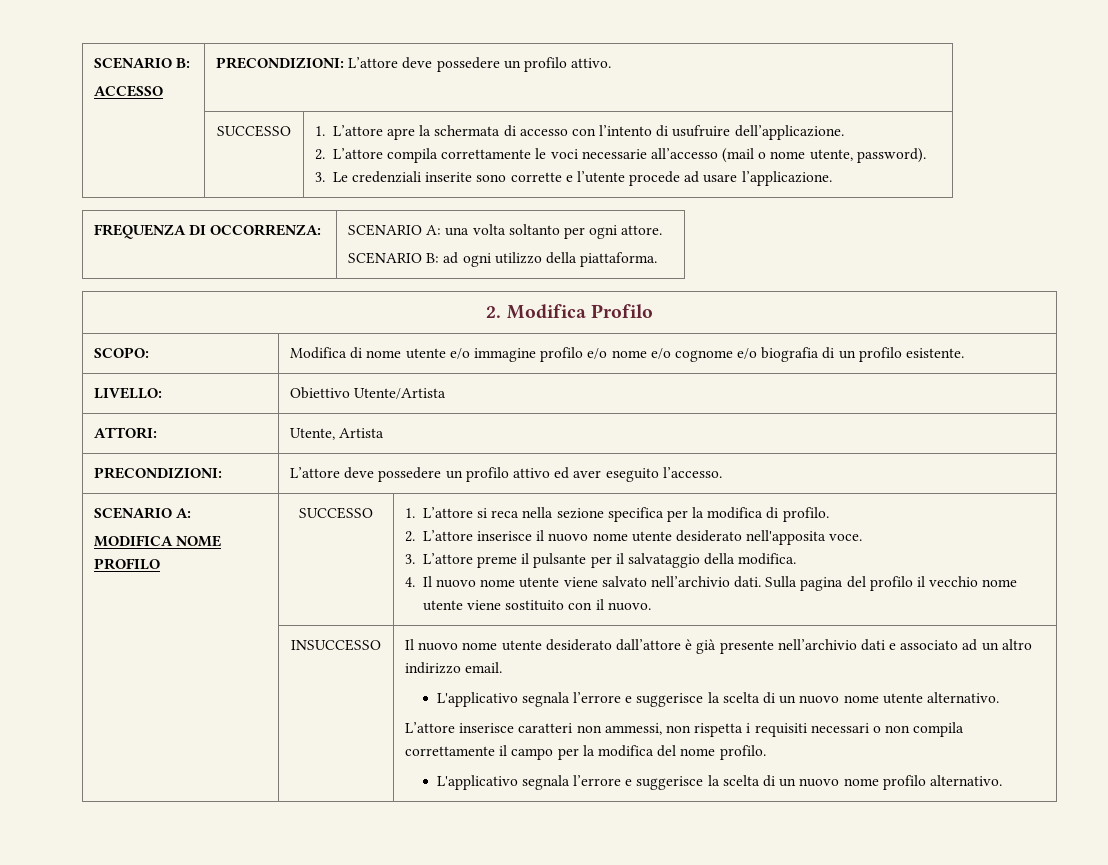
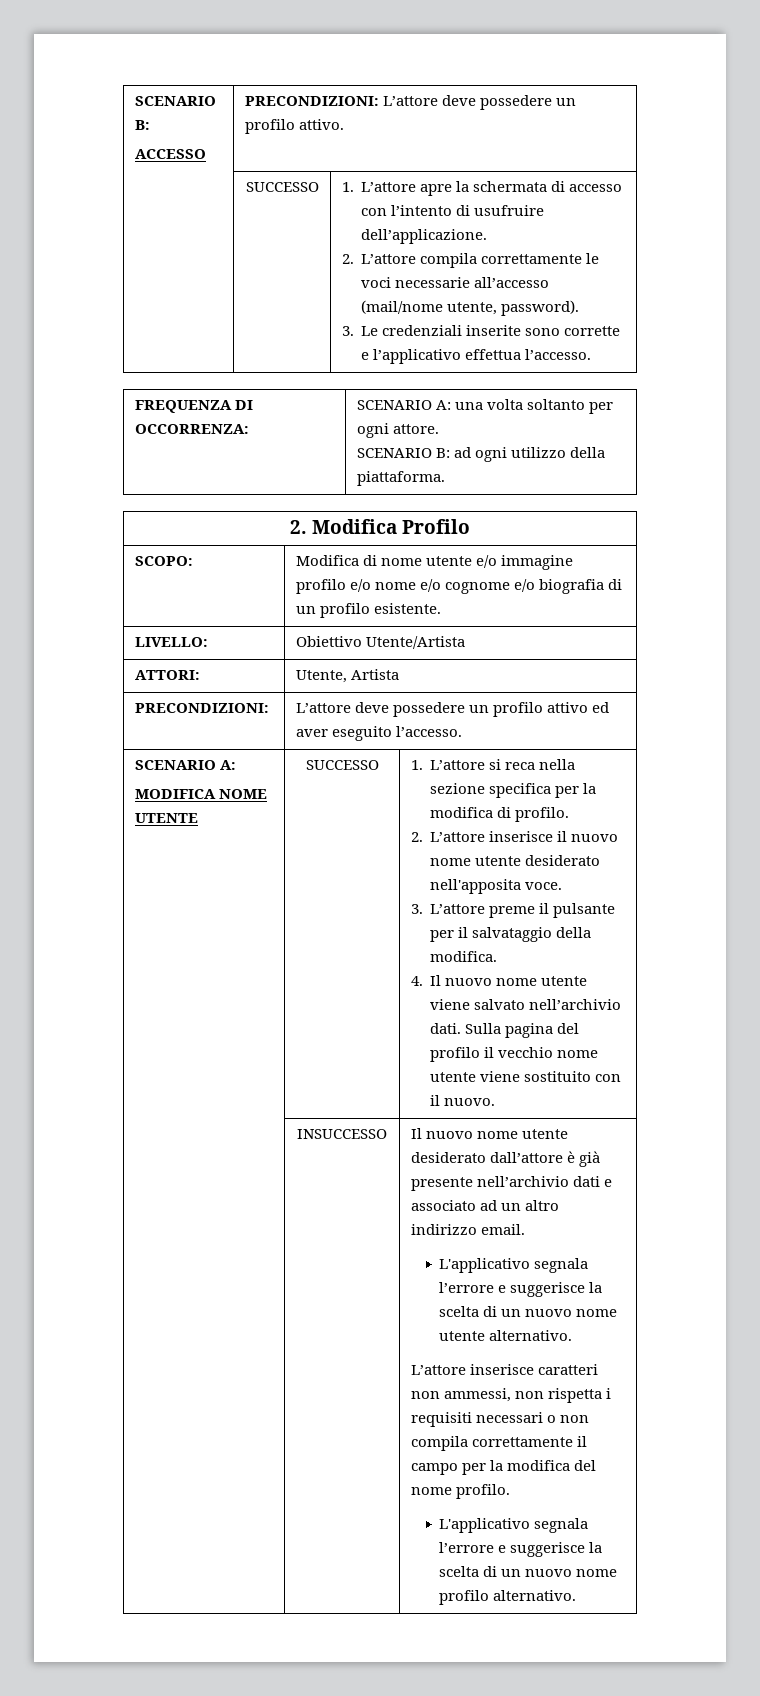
  | SUCCESSO | 1. L’attore apre la schermata di accesso con l’intento di usufruire dell’applicazione.
- 2. L’attore compila correttamente le voci necessarie all’accesso (mail o nome utente, password).
- 3. Le credenziali inserite sono corrette e l’utente procede ad usare l’applicazione.
+ 2. L’attore compila correttamente le voci necessarie all’accesso (mail/nome utente, password).
+ 3. Le credenziali inserite sono corrette e l’applicativo effettua l’accesso.
- MODIFICA NOME PROFILO
+ MODIFICA NOME UTENTE

